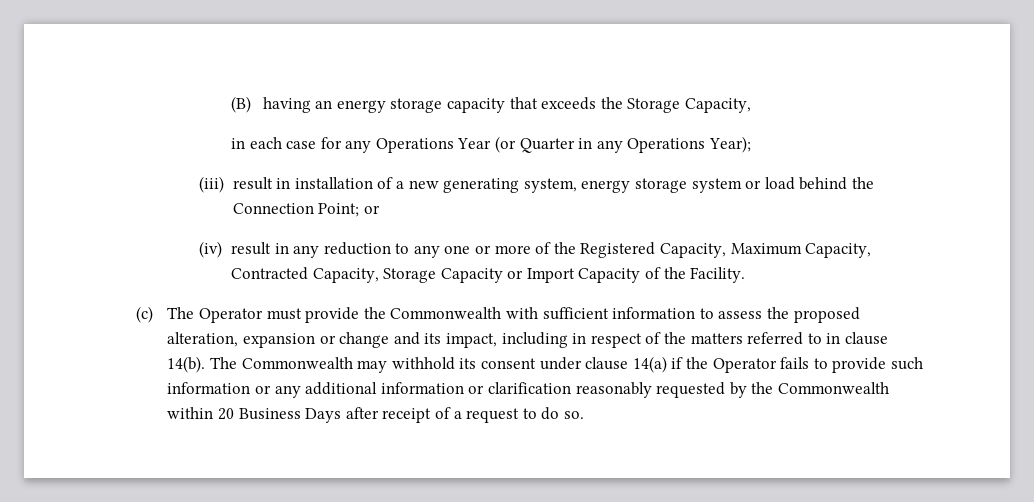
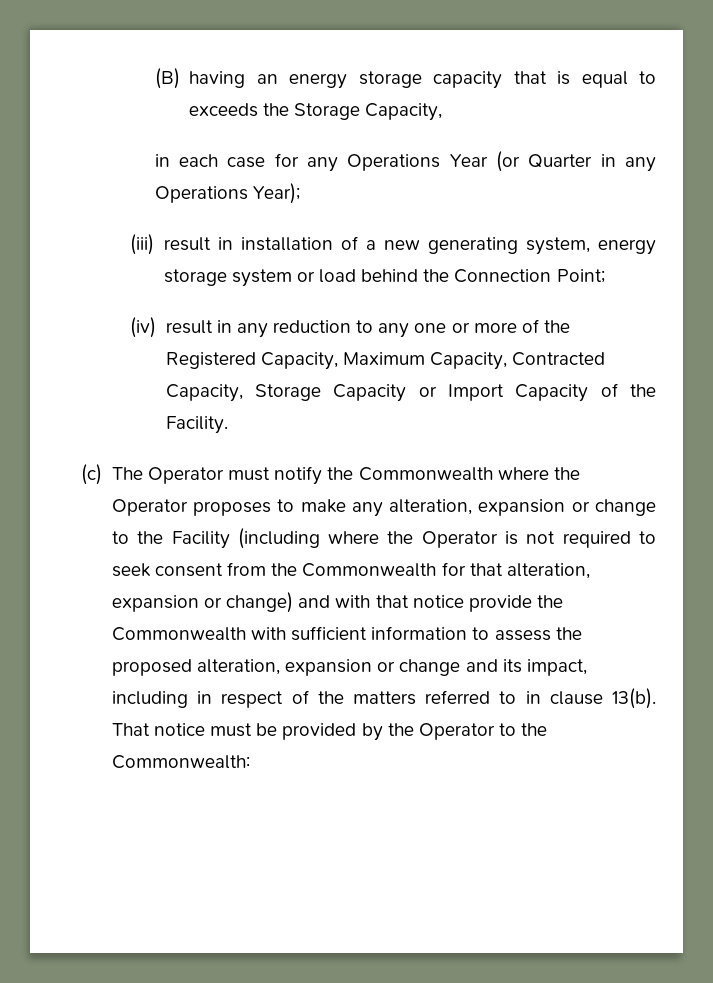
- (B) having an energy storage capacity that exceeds the Storage Capacity,
+ (B) having an energy storage capacity that is equal to exceeds the Storage Capacity,
- (iii) result in installation of a new generating system, energy storage system or load behind the Connection Point; or
+ (iii) result in installation of a new generating system, energy storage system or load behind the Connection Point;
- (c) The Operator must provide the Commonwealth with sufficient information to assess the proposed alteration, expansion or change and its impact, including in respect of the matters referred to in clause 14(b). The Commonwealth may withhold its consent under clause 14(a) if the Operator fails to provide such information or any additional information or clarification reasonably requested by the Commonwealth within 20 Business Days after receipt of a request to do so.
+ (c) The Operator must notify the Commonwealth where the Operator proposes to make any alteration, expansion or change to the Facility (including where the Operator is not required to seek consent from the Commonwealth for that alteration, expansion or change) and with that notice provide the Commonwealth with sufficient information to assess the proposed alteration, expansion or change and its impact, including in respect of the matters referred to in clause 13(b). That notice must be provided by the Operator to the Commonwealth:

